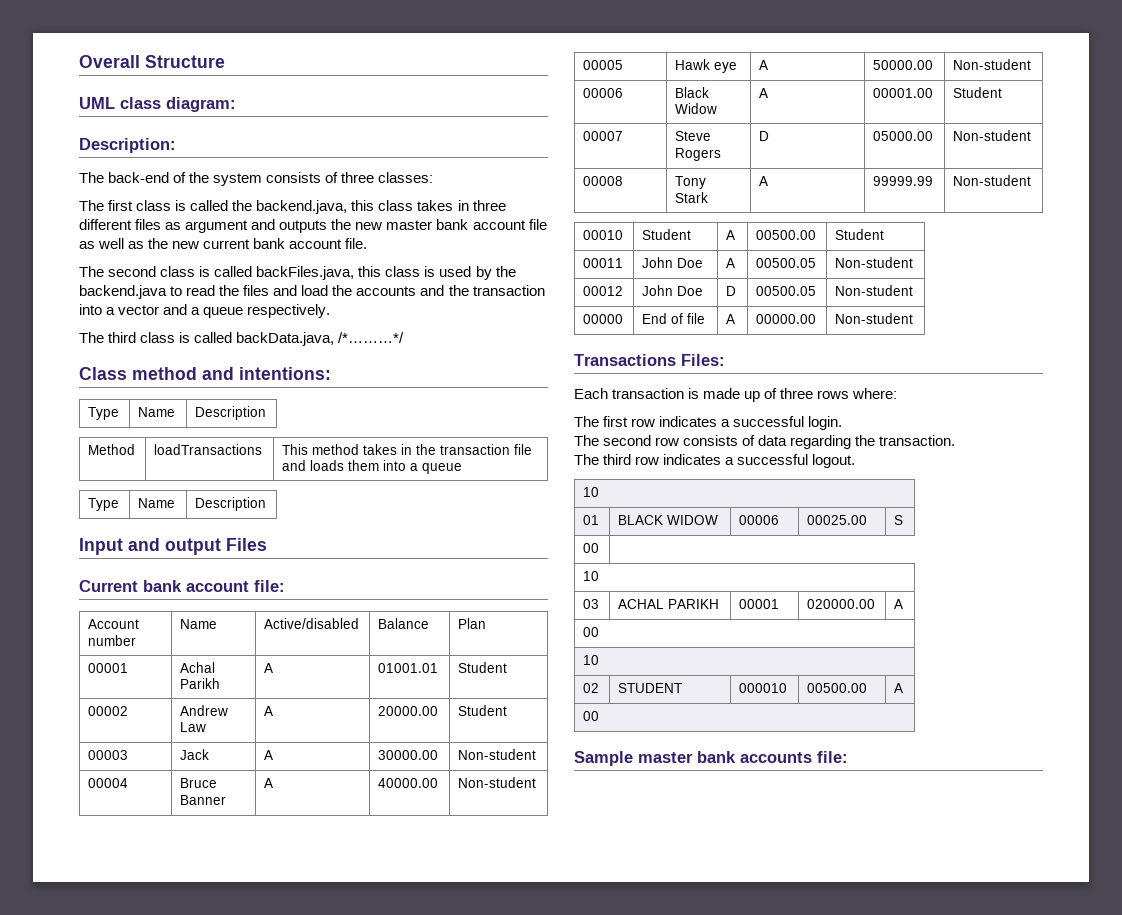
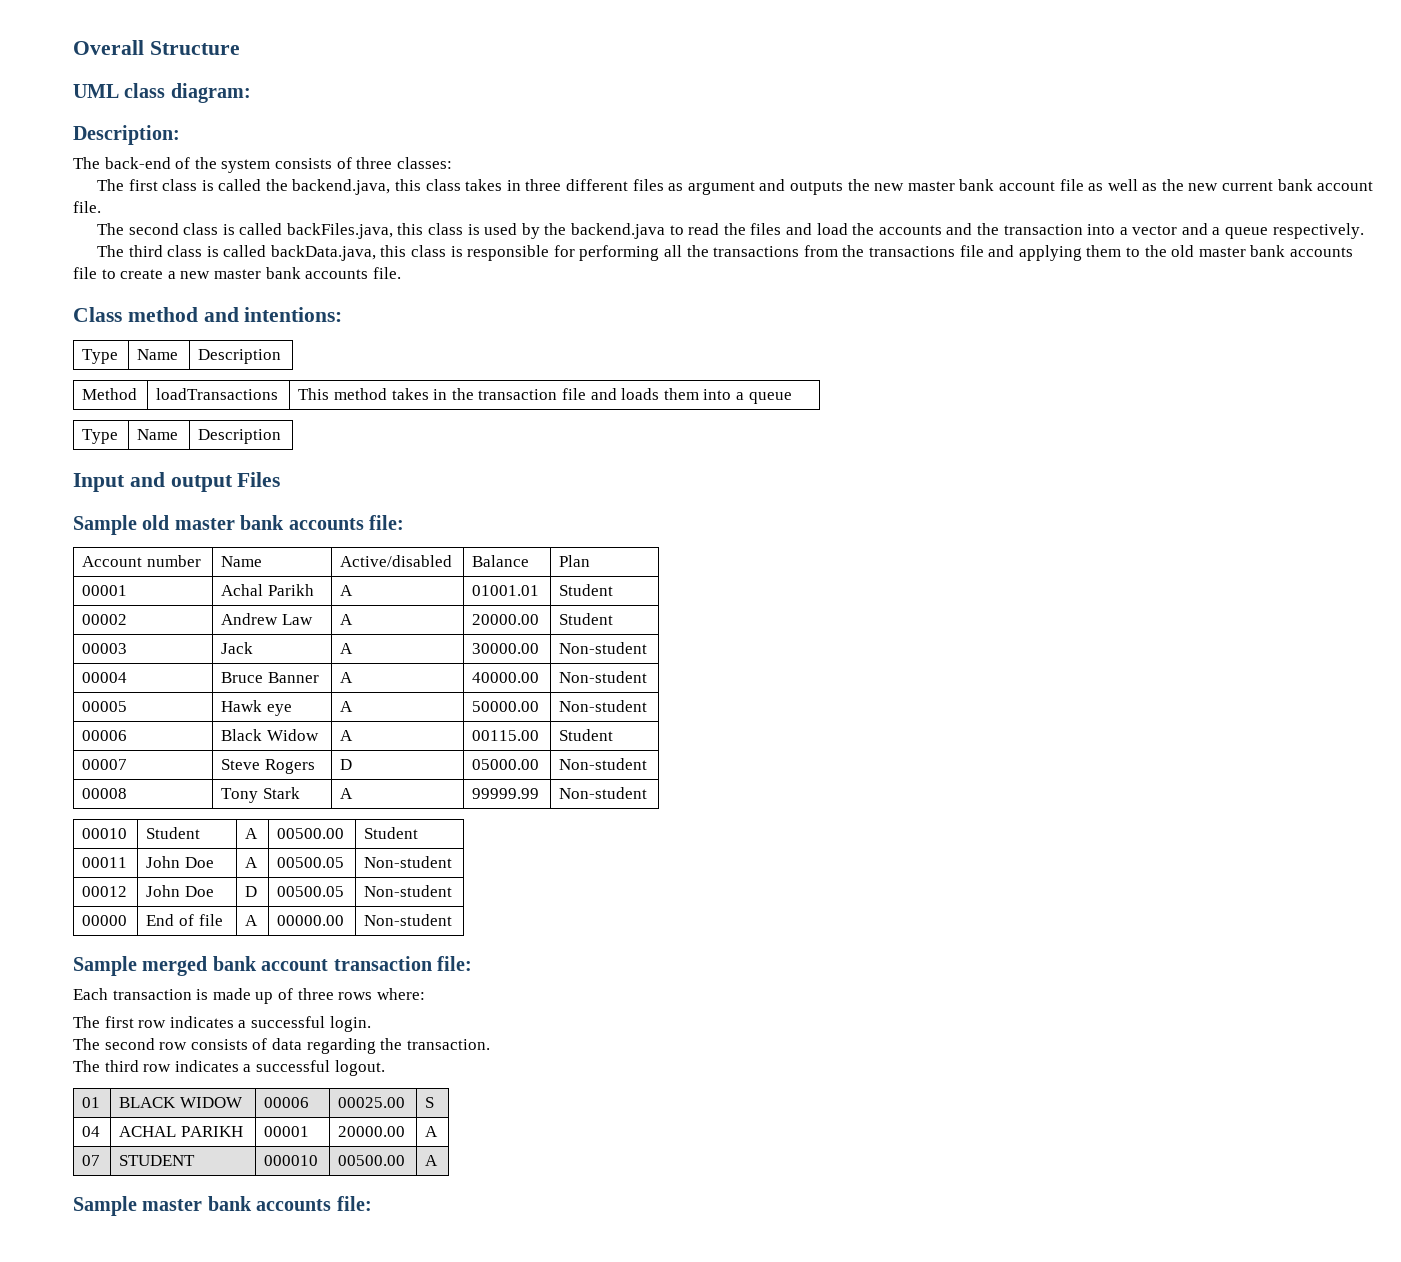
- The third class is called backData.java, /*………*/
+ The third class is called backData.java, this class is responsible for performing all the transactions from the transactions file and applying them to the old master bank accounts file to create a new master bank accounts file.
- Current bank account file:
+ Sample old master bank accounts file:
- 00006 | Black Widow | A | 00001.00 | Student
+ 00006 | Black Widow | A | 00115.00 | Student
- Transactions Files:
+ Sample merged bank account transaction file:
  The third row indicates a successful logout.
- 10
  01 | BLACK WIDOW | 00006 | 00025.00 | S
- 00
- 10
- 03 | ACHAL PARIKH | 00001 | 020000.00 | A
- 00
- 10
- 02 | STUDENT | 000010 | 00500.00 | A
- 00
+ 04 | ACHAL PARIKH | 00001 | 20000.00 | A
+ 07 | STUDENT | 000010 | 00500.00 | A

